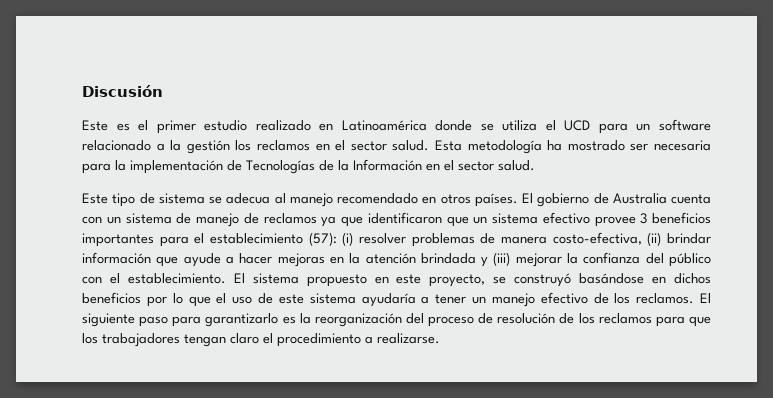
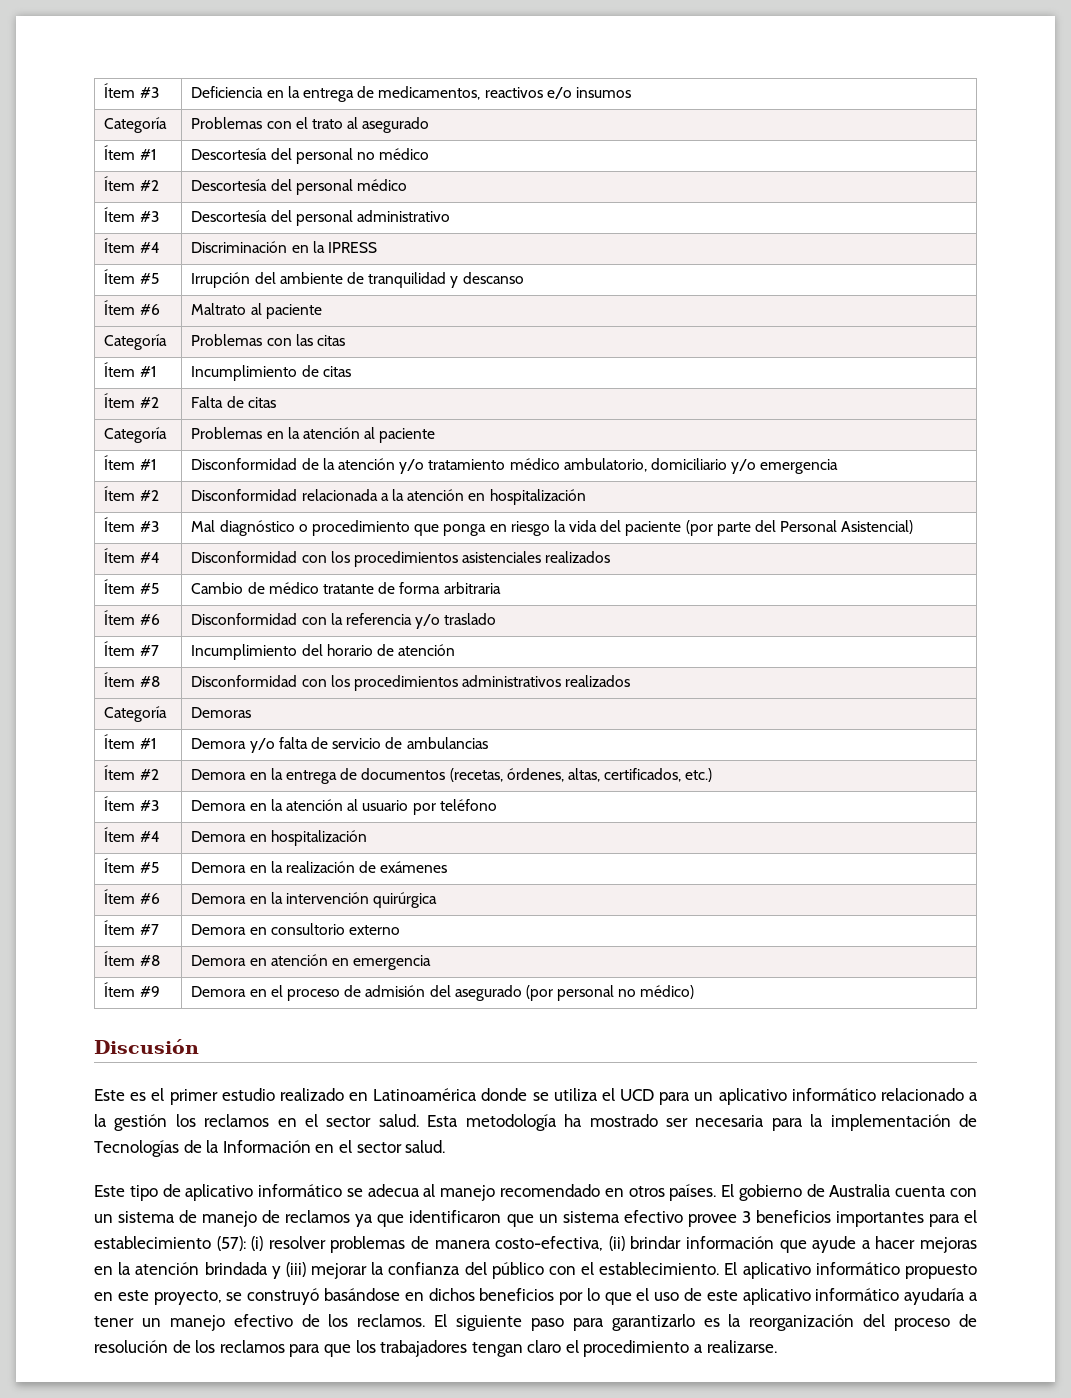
+ Ítem #3 | Deficiencia en la entrega de medicamentos, reactivos e/o insumos
+ Categoría | Problemas con el trato al asegurado
+ Ítem #1 | Descortesía del personal no médico
+ Ítem #2 | Descortesía del personal médico
+ Ítem #3 | Descortesía del personal administrativo
+ Ítem #4 | Discriminación en la IPRESS
+ Ítem #5 | Irrupción del ambiente de tranquilidad y descanso
+ Ítem #6 | Maltrato al paciente
+ Categoría | Problemas con las citas
+ Ítem #1 | Incumplimiento de citas
+ Ítem #2 | Falta de citas
+ Categoría | Problemas en la atención al paciente
+ Ítem #1 | Disconformidad de la atención y/o tratamiento médico ambulatorio, domiciliario y/o emergencia
+ Ítem #2 | Disconformidad relacionada a la atención en hospitalización
+ Ítem #3 | Mal diagnóstico o procedimiento que ponga en riesgo la vida del paciente (por parte del Personal Asistencial)
+ Ítem #4 | Disconformidad con los procedimientos asistenciales realizados
+ Ítem #5 | Cambio de médico tratante de forma arbitraria
+ Ítem #6 | Disconformidad con la referencia y/o traslado
+ Ítem #7 | Incumplimiento del horario de atención
+ Ítem #8 | Disconformidad con los procedimientos administrativos realizados
+ Categoría | Demoras
+ Ítem #1 | Demora y/o falta de servicio de ambulancias
+ Ítem #2 | Demora en la entrega de documentos (recetas, órdenes, altas, certificados, etc.)
+ Ítem #3 | Demora en la atención al usuario por teléfono
+ Ítem #4 | Demora en hospitalización
+ Ítem #5 | Demora en la realización de exámenes
+ Ítem #6 | Demora en la intervención quirúrgica
+ Ítem #7 | Demora en consultorio externo
+ Ítem #8 | Demora en atención en emergencia
+ Ítem #9 | Demora en el proceso de admisión del asegurado (por personal no médico)
- Este es el primer estudio realizado en Latinoamérica donde se utiliza el UCD para un software relacionado a la gestión los reclamos en el sector salud.
+ Este es el primer estudio realizado en Latinoamérica donde se utiliza el UCD para un aplicativo informático relacionado a la gestión los reclamos en el sector salud.
- Este tipo de sistema se adecua al manejo recomendado en otros países.
+ Este tipo de aplicativo informático se adecua al manejo recomendado en otros países.
- El sistema propuesto en este proyecto, se construyó basándose en dichos beneficios por lo que el uso de este sistema ayudaría a tener un manejo efectivo de los reclamos.
+ El aplicativo informático propuesto en este proyecto, se construyó basándose en dichos beneficios por lo que el uso de este aplicativo informático ayudaría a tener un manejo efectivo de los reclamos.

